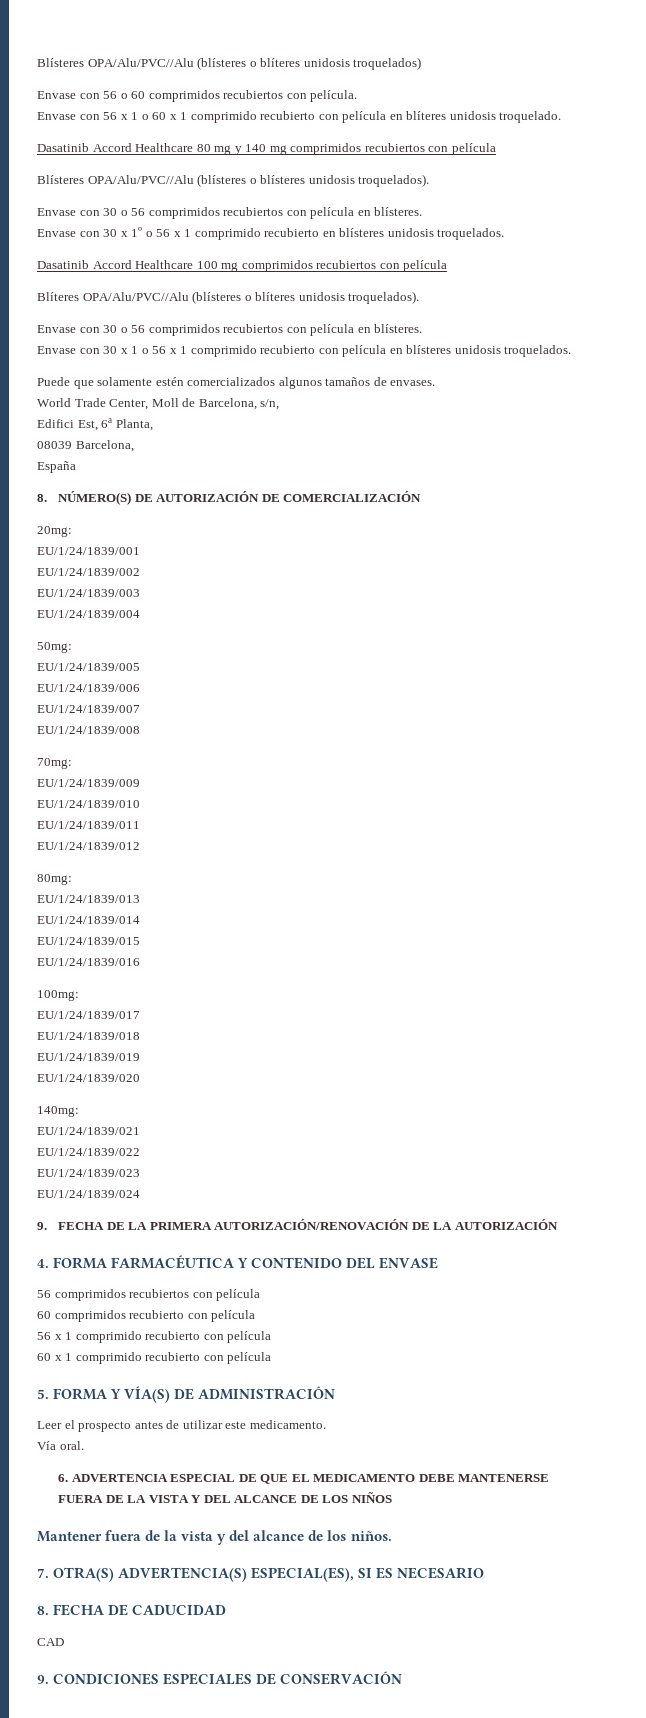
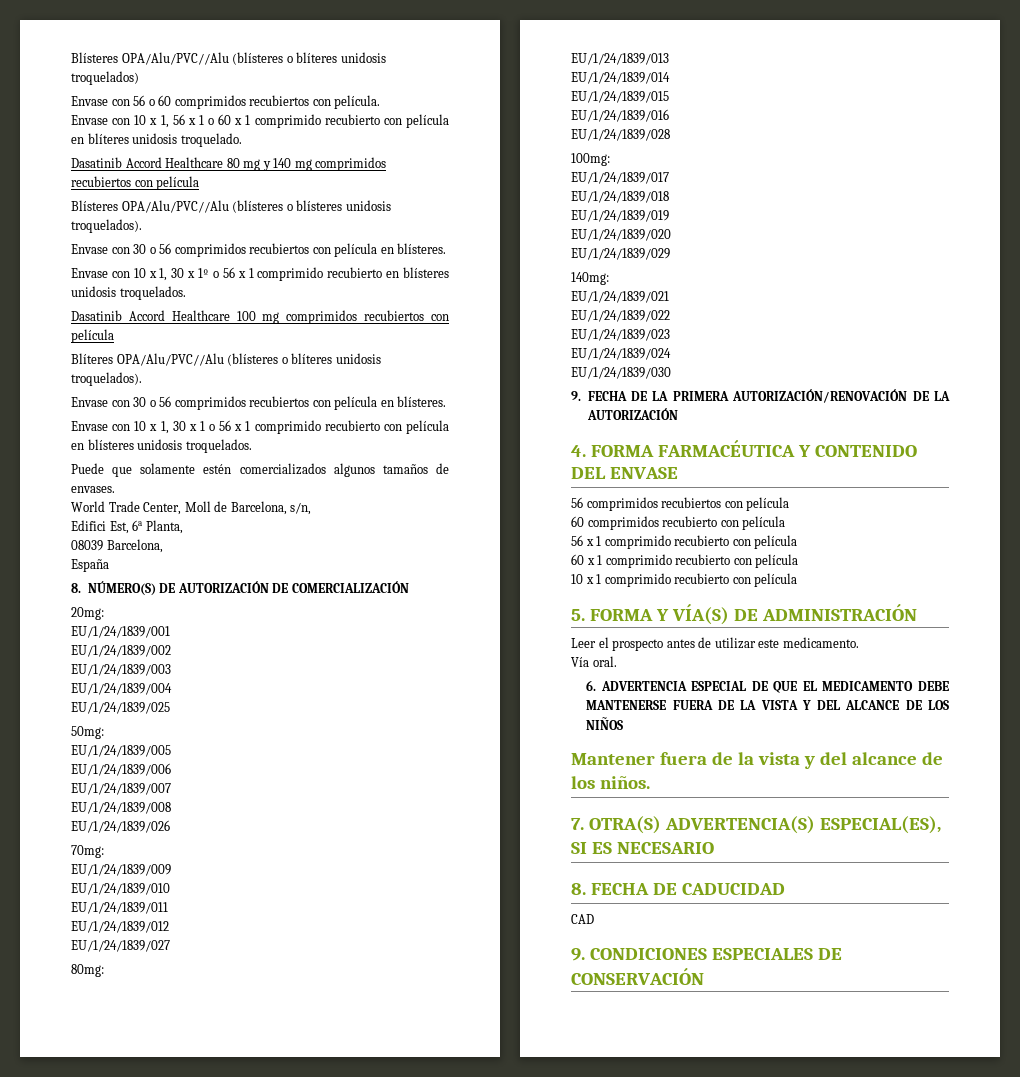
- Envase con 56 x 1 o 60 x 1 comprimido recubierto con película en blíteres unidosis troquelado.
+ Envase con 10 x 1, 56 x 1 o 60 x 1 comprimido recubierto con película en blíteres unidosis troquelado.
- Envase con 30 x 1º o 56 x 1 comprimido recubierto en blísteres unidosis troquelados.
+ Envase con 10 x 1, 30 x 1º o 56 x 1 comprimido recubierto en blísteres unidosis troquelados.
- Envase con 30 x 1 o 56 x 1 comprimido recubierto con película en blísteres unidosis troquelados.
+ Envase con 10 x 1, 30 x 1 o 56 x 1 comprimido recubierto con película en blísteres unidosis troquelados.
+ EU/1/24/1839/025
+ EU/1/24/1839/026
+ EU/1/24/1839/027
+ EU/1/24/1839/028
+ EU/1/24/1839/029
+ EU/1/24/1839/030
+ 10 x 1 comprimido recubierto con película

